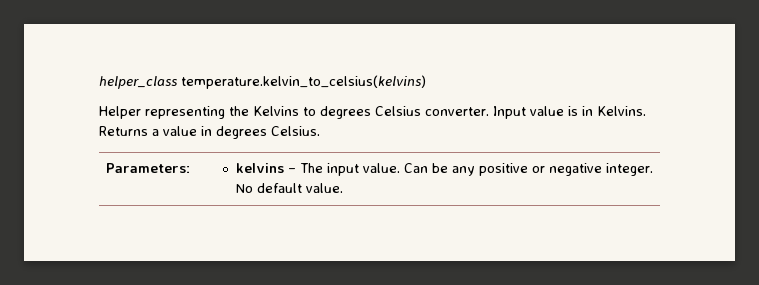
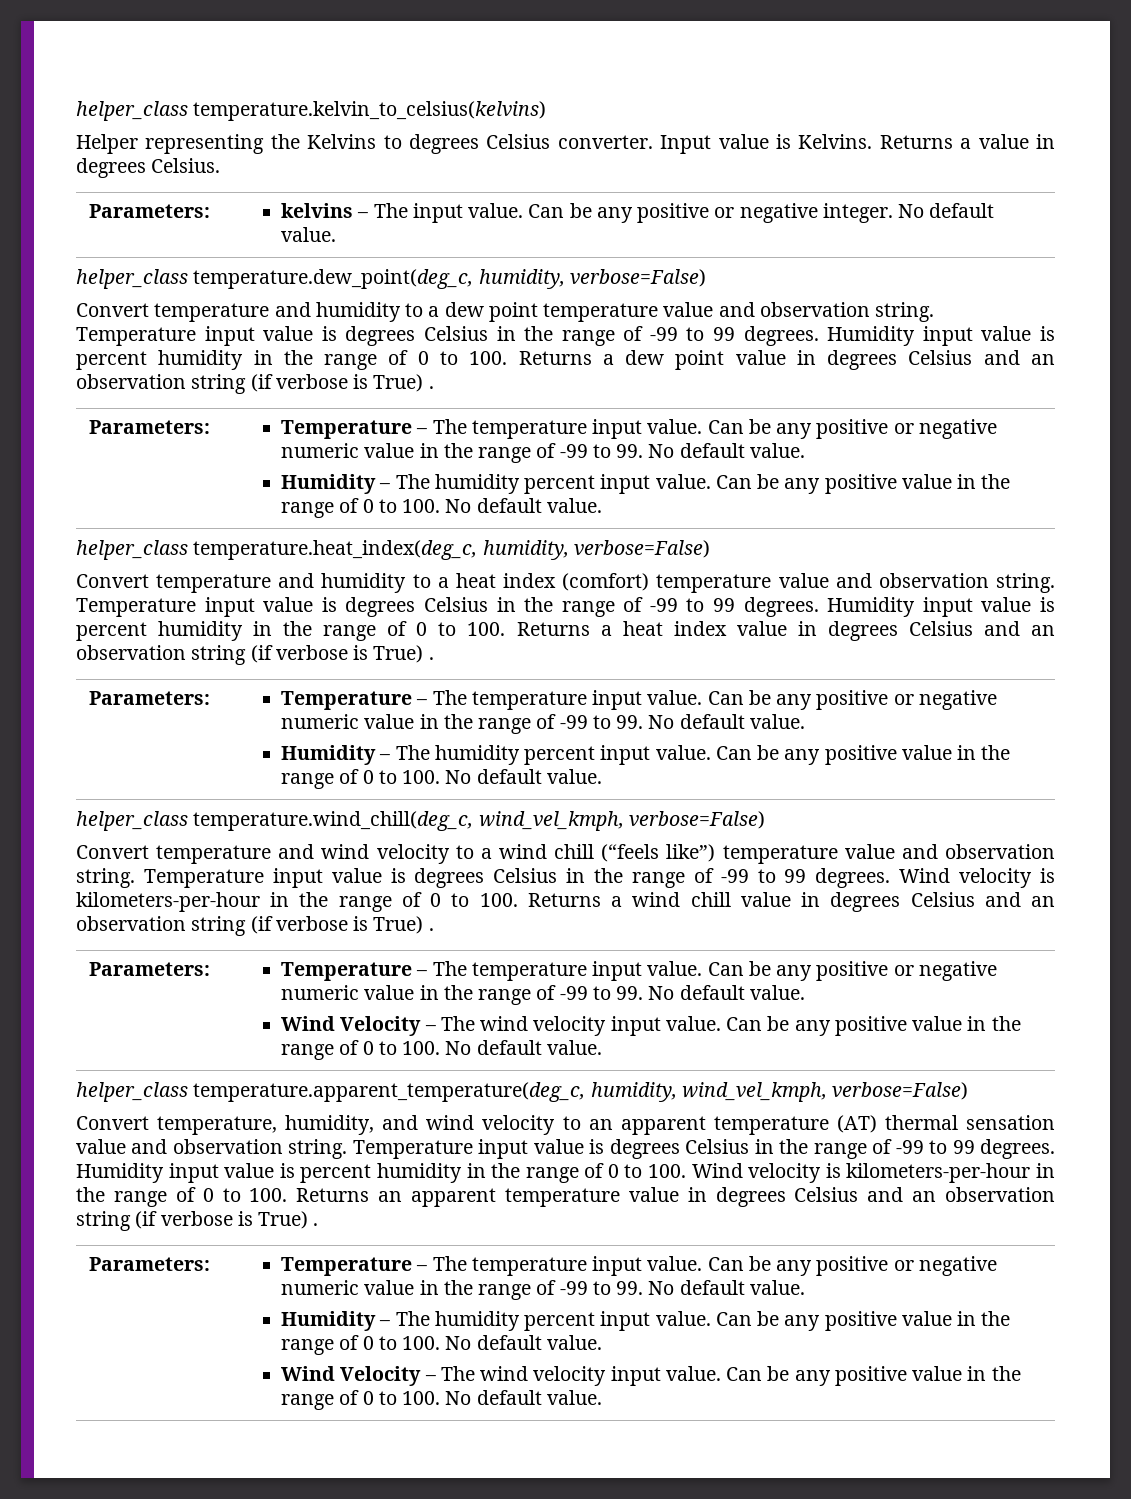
- Input value is in Kelvins.
+ Input value is Kelvins.
+ helper_class temperature.dew_point(deg_c, humidity, verbose=False)
+ Convert temperature and humidity to a dew point temperature value and observation string. Temperature input value is degrees Celsius in the range of -99 to 99 degrees. Humidity input value is percent humidity in the range of 0 to 100. Returns a dew point value in degrees Celsius and an observation string (if verbose is True) .
+ Parameters: | Temperature – The temperature input value. Can be any positive or negative numeric value in the range of -99 to 99. No default value.
+ Humidity – The humidity percent input value. Can be any positive value in the range of 0 to 100. No default value.
+ helper_class temperature.heat_index(deg_c, humidity, verbose=False)
+ Convert temperature and humidity to a heat index (comfort) temperature value and observation string. Temperature input value is degrees Celsius in the range of -99 to 99 degrees. Humidity input value is percent humidity in the range of 0 to 100. Returns a heat index value in degrees Celsius and an observation string (if verbose is True) .
+ Parameters: | Temperature – The temperature input value. Can be any positive or negative numeric value in the range of -99 to 99. No default value.
+ Humidity – The humidity percent input value. Can be any positive value in the range of 0 to 100. No default value.
+ helper_class temperature.wind_chill(deg_c, wind_vel_kmph, verbose=False)
+ Convert temperature and wind velocity to a wind chill (“feels like”) temperature value and observation string. Temperature input value is degrees Celsius in the range of -99 to 99 degrees. Wind velocity is kilometers-per-hour in the range of 0 to 100. Returns a wind chill value in degrees Celsius and an observation string (if verbose is True) .
+ Parameters: | Temperature – The temperature input value. Can be any positive or negative numeric value in the range of -99 to 99. No default value.
+ Wind Velocity – The wind velocity input value. Can be any positive value in the range of 0 to 100. No default value.
+ helper_class temperature.apparent_temperature(deg_c, humidity, wind_vel_kmph, verbose=False)
+ Convert temperature, humidity, and wind velocity to an apparent temperature (AT) thermal sensation value and observation string. Temperature input value is degrees Celsius in the range of -99 to 99 degrees. Humidity input value is percent humidity in the range of 0 to 100. Wind velocity is kilometers-per-hour in the range of 0 to 100. Returns an apparent temperature value in degrees Celsius and an observation string (if verbose is True) .
+ Parameters: | Temperature – The temperature input value. Can be any positive or negative numeric value in the range of -99 to 99. No default value.
+ Humidity – The humidity percent input value. Can be any positive value in the range of 0 to 100. No default value.
+ Wind Velocity – The wind velocity input value. Can be any positive value in the range of 0 to 100. No default value.

